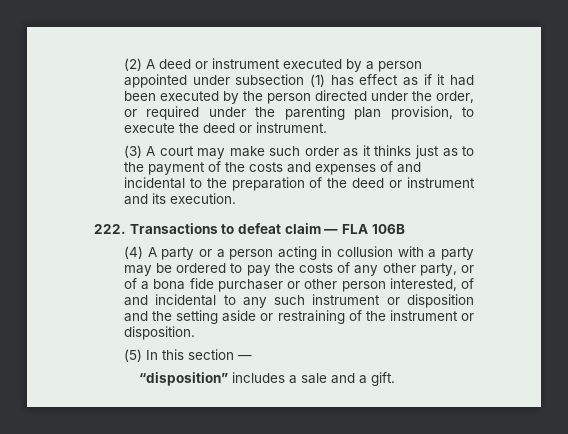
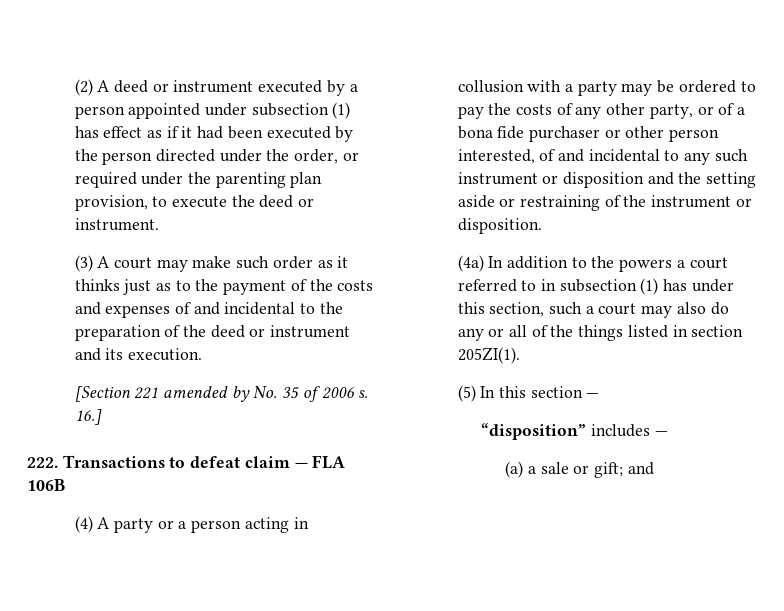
+ [Section 221 amended by No. 35 of 2006 s. 16.]
+ (4a) In addition to the powers a court referred to in subsection (1) has under this section, such a court may also do any or all of the things listed in section 205ZI(1).
- “disposition” includes a sale and a gift.
+ “disposition” includes —
+ (a) a sale or gift; and

